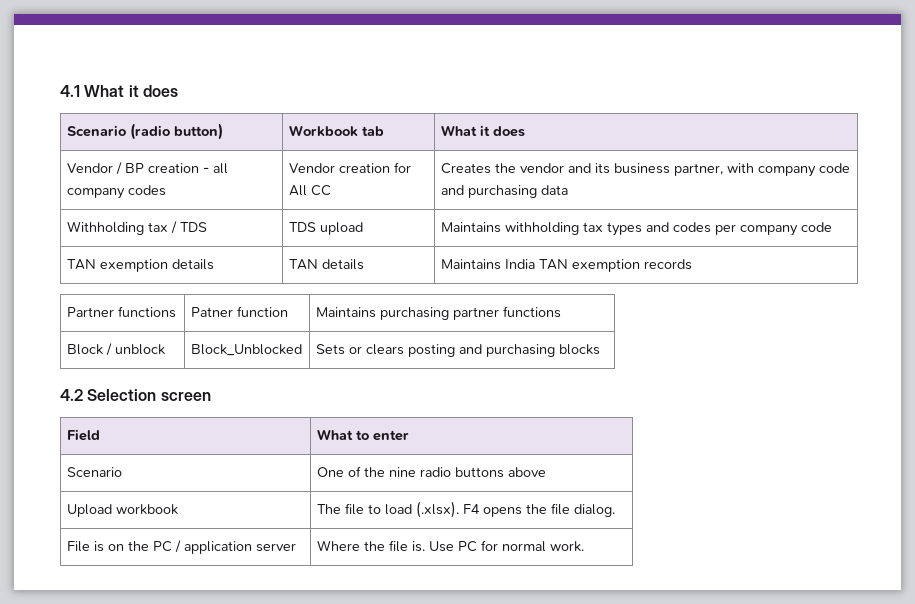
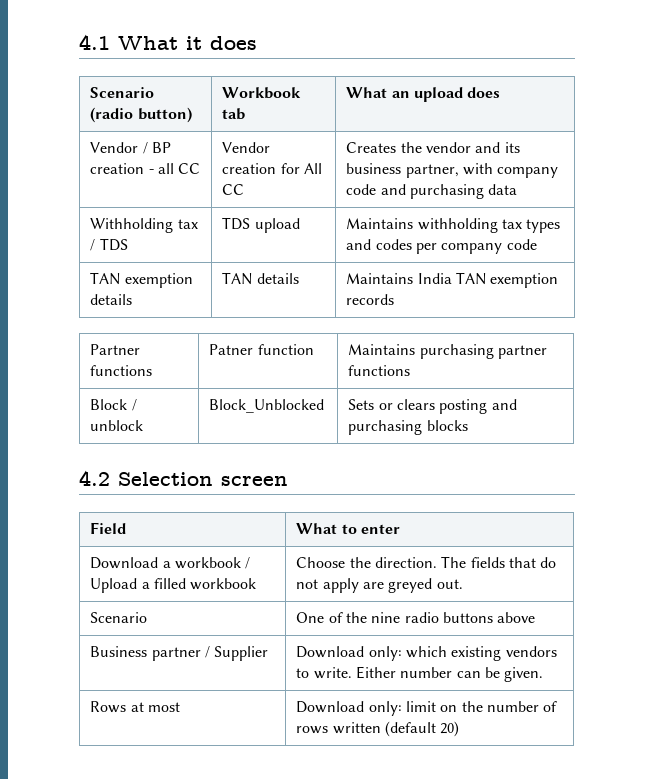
- Scenario (radio button) | Workbook tab | What it does
+ Scenario (radio button) | Workbook tab | What an upload does
- Vendor / BP creation - all company codes | Vendor creation for All CC | Creates the vendor and its business partner, with company code and purchasing data
+ Vendor / BP creation - all CC | Vendor creation for All CC | Creates the vendor and its business partner, with company code and purchasing data
+ Download a workbook / Upload a filled workbook | Choose the direction. The fields that do not apply are greyed out.
- Upload workbook | The file to load (.xlsx). F4 opens the file dialog.
- File is on the PC / application server | Where the file is. Use PC for normal work.
+ Business partner / Supplier | Download only: which existing vendors to write. Either number can be given.
+ Rows at most | Download only: limit on the number of rows written (default 20)

